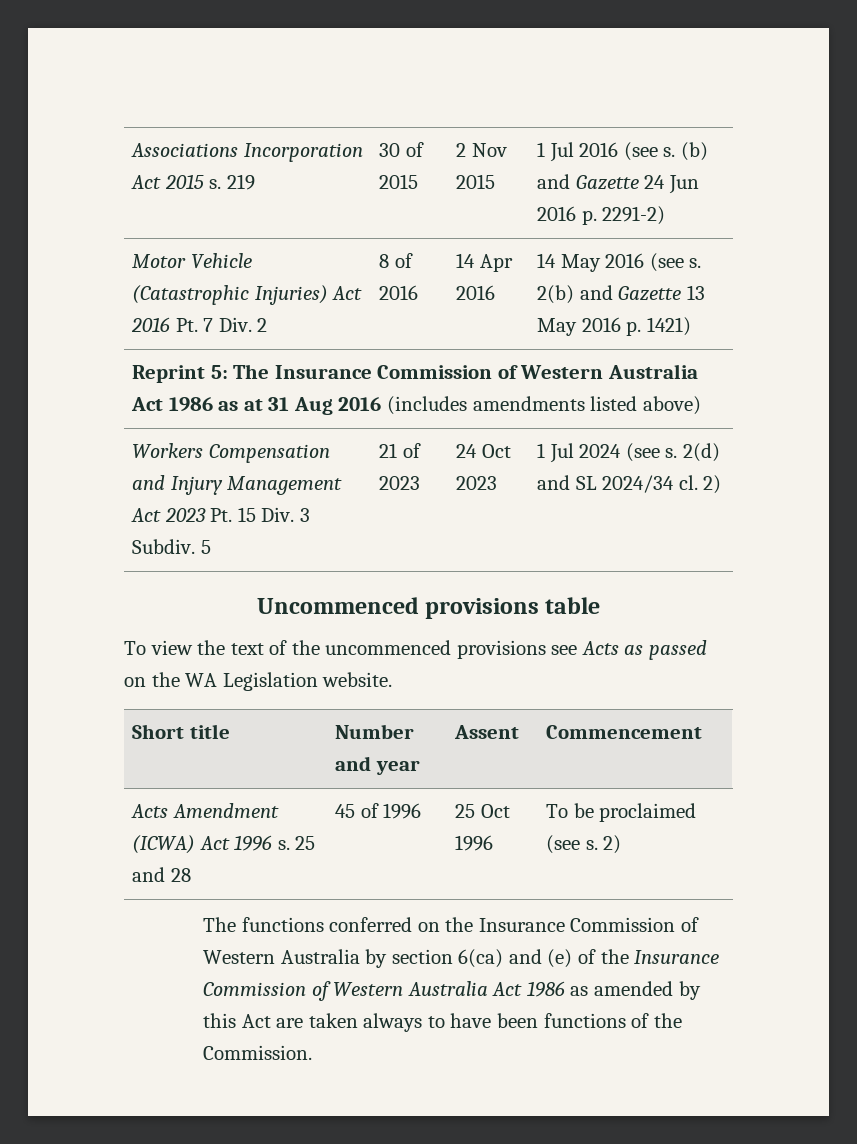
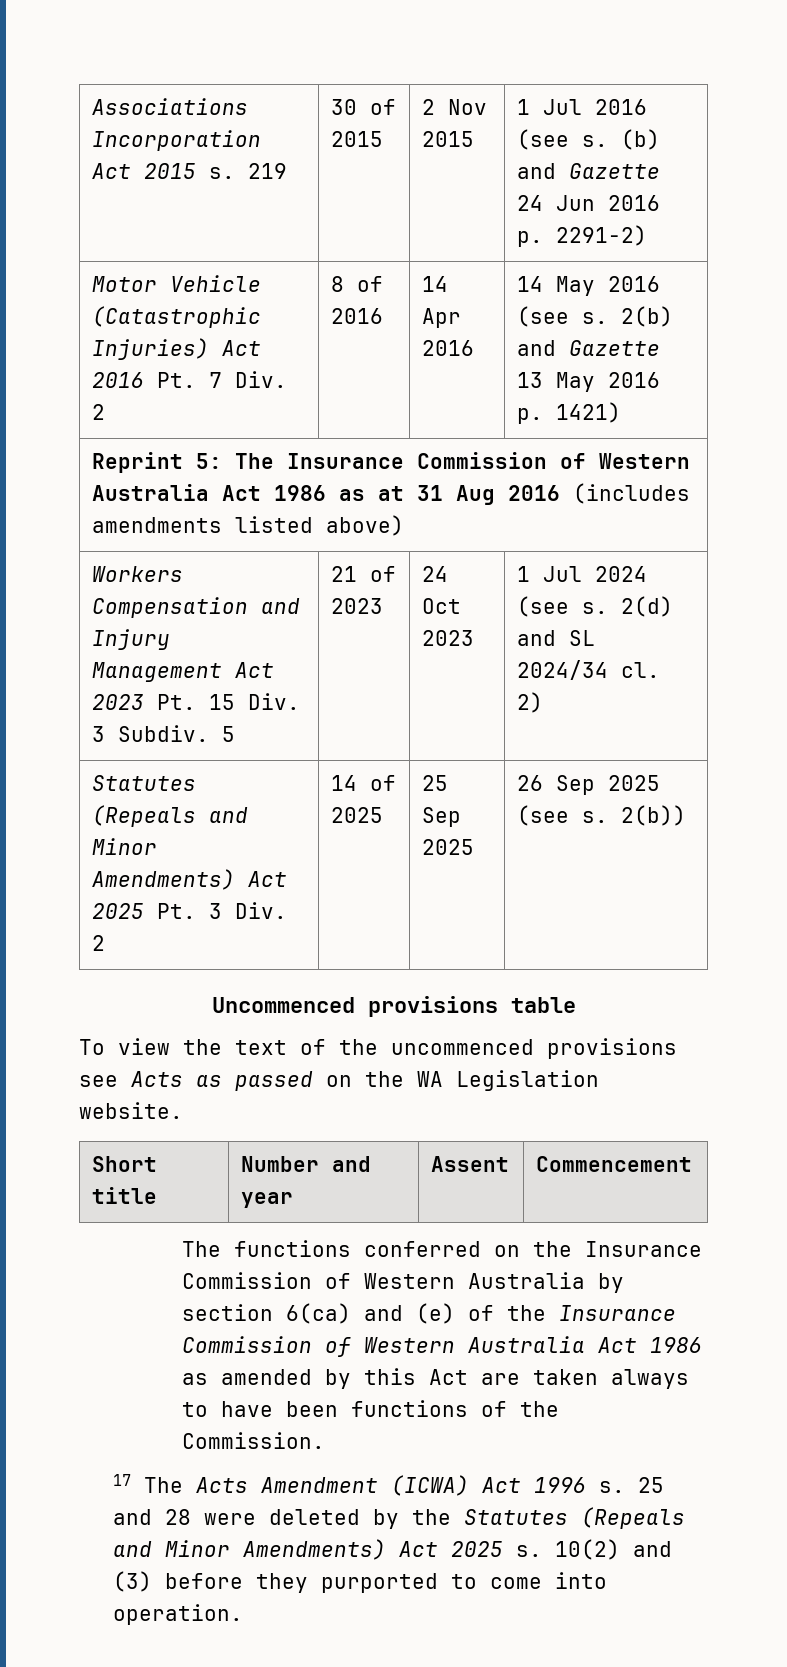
+ Statutes (Repeals and Minor Amendments) Act 2025 Pt. 3 Div. 2 | 14 of 2025 | 25 Sep 2025 | 26 Sep 2025 (see s. 2(b))
- Acts Amendment (ICWA) Act 1996 s. 25 and 28 | 45 of 1996 | 25 Oct 1996 | To be proclaimed (see s. 2)
+ 17 The Acts Amendment (ICWA) Act 1996 s. 25 and 28 were deleted by the Statutes (Repeals and Minor Amendments) Act 2025 s. 10(2) and (3) before they purported to come into operation.

